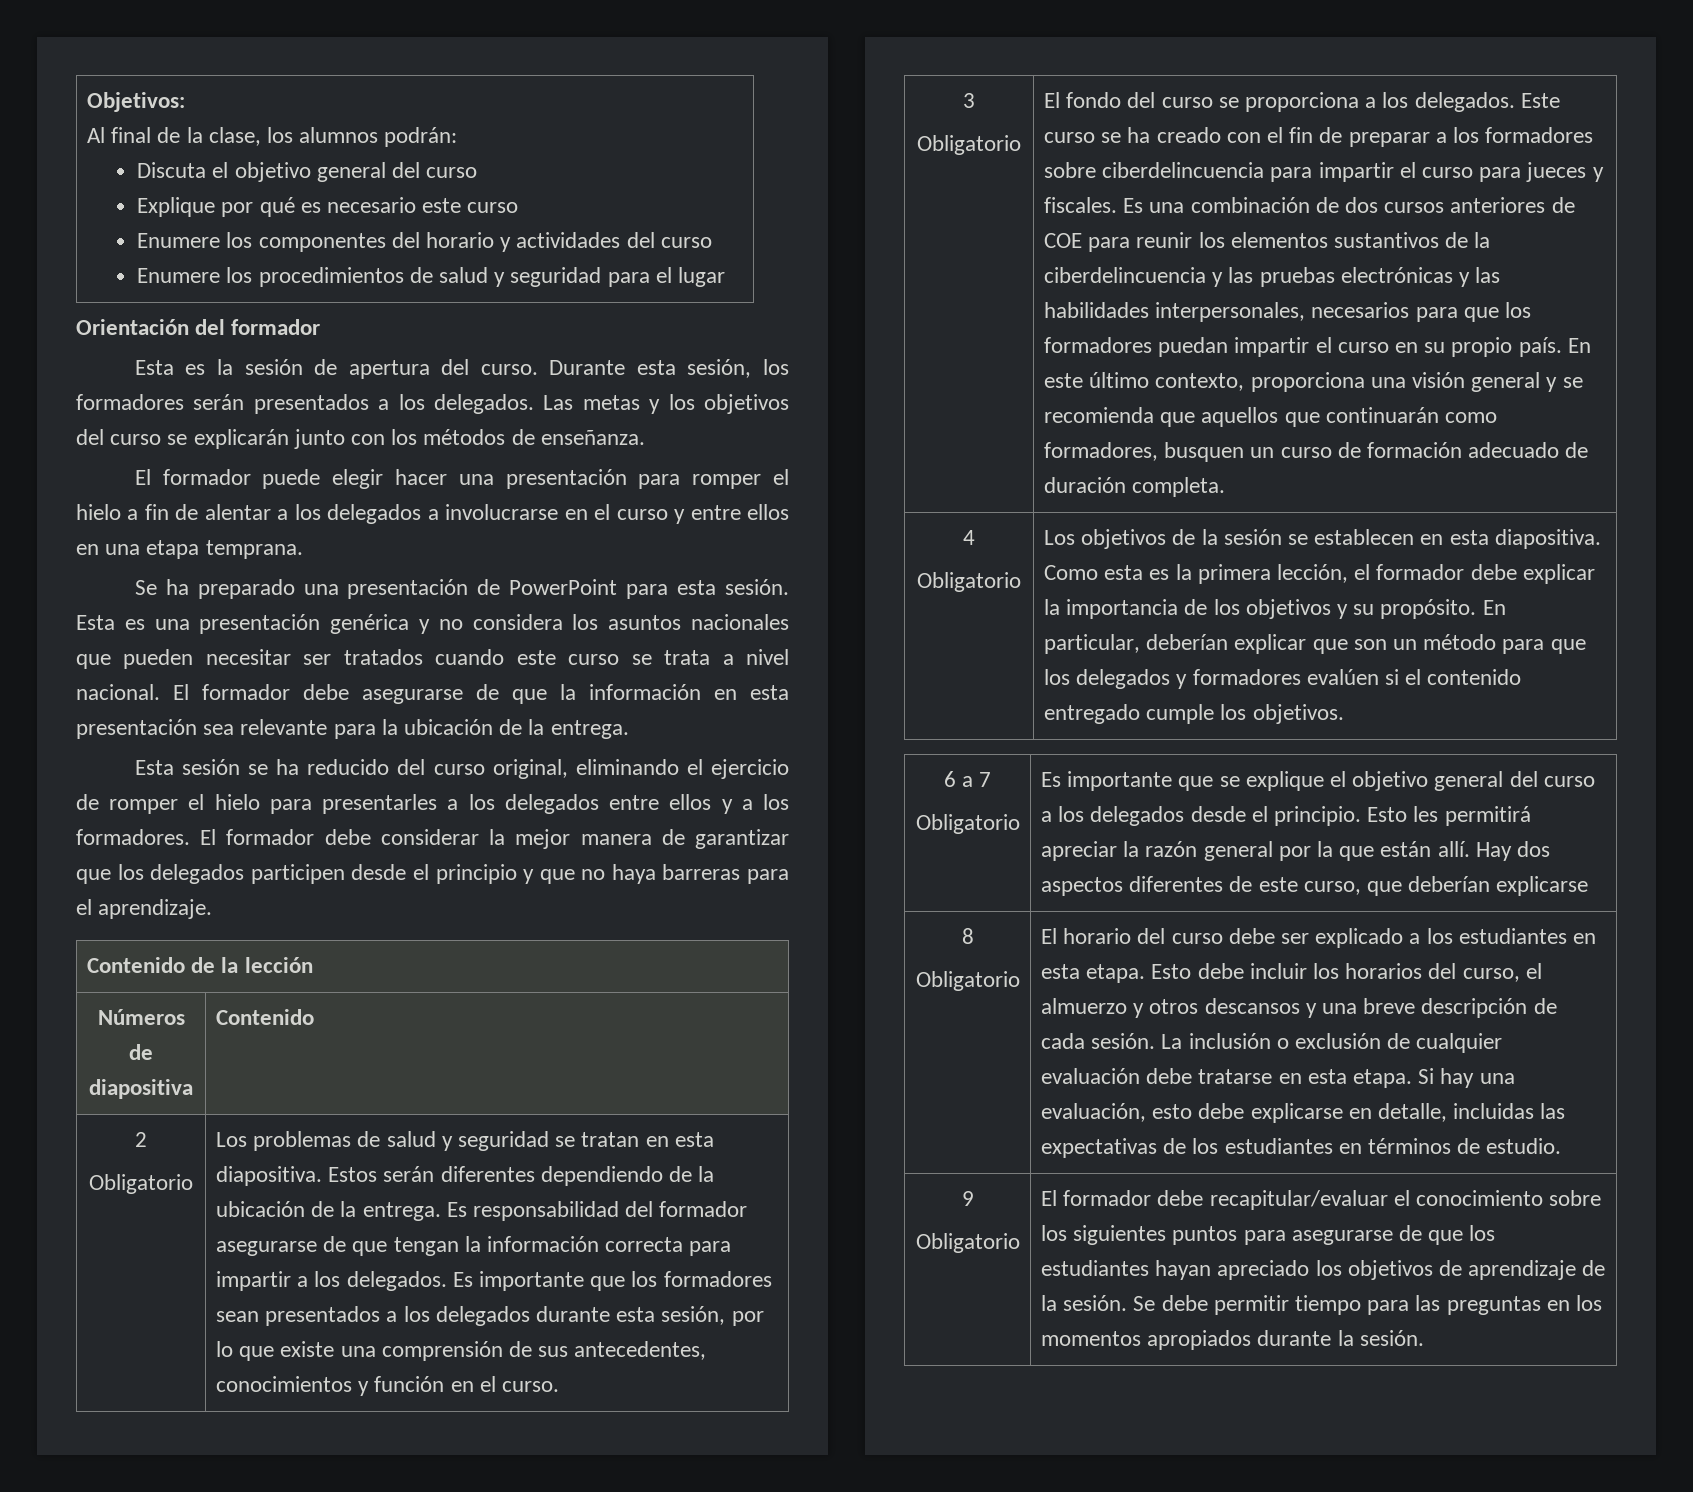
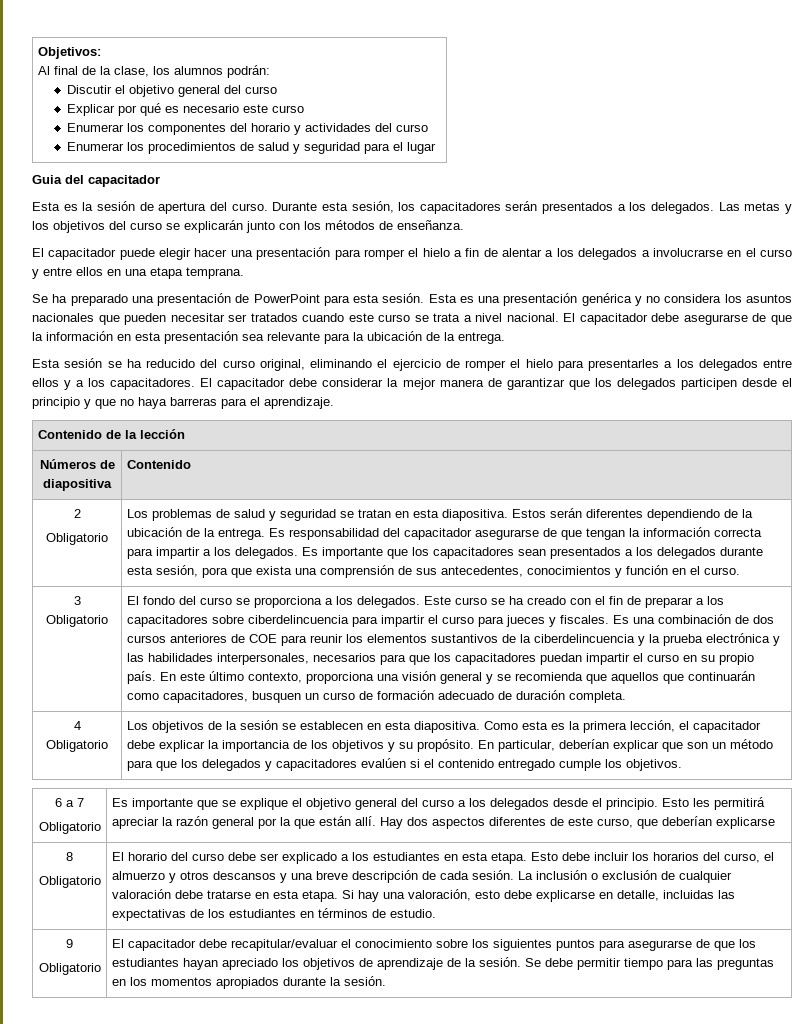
- Discuta el objetivo general del curso
+ Discutir el objetivo general del curso
- Explique por qué es necesario este curso
+ Explicar por qué es necesario este curso
- Enumere los componentes del horario y actividades del curso
+ Enumerar los componentes del horario y actividades del curso
- Enumere los procedimientos de salud y seguridad para el lugar
+ Enumerar los procedimientos de salud y seguridad para el lugar
- Orientación del formador
+ Guia del capacitador
- Durante esta sesión, los formadores serán presentados a los delegados.
+ Durante esta sesión, los capacitadores serán presentados a los delegados.
- El formador puede elegir hacer una presentación para romper el hielo a fin de alentar a los delegados a involucrarse en el curso y entre ellos en una etapa temprana.
+ El capacitador puede elegir hacer una presentación para romper el hielo a fin de alentar a los delegados a involucrarse en el curso y entre ellos en una etapa temprana.
- El formador debe asegurarse de que la información en esta presentación sea relevante para la ubicación de la entrega.
+ El capacitador debe asegurarse de que la información en esta presentación sea relevante para la ubicación de la entrega.
- Esta sesión se ha reducido del curso original, eliminando el ejercicio de romper el hielo para presentarles a los delegados entre ellos y a los formadores. El formador debe considerar la mejor manera de garantizar que los delegados participen desde el principio y que no haya barreras para el aprendizaje.
+ Esta sesión se ha reducido del curso original, eliminando el ejercicio de romper el hielo para presentarles a los delegados entre ellos y a los capacitadores. El capacitador debe considerar la mejor manera de garantizar que los delegados participen desde el principio y que no haya barreras para el aprendizaje.
- Es responsabilidad del formador asegurarse de que tengan la información correcta para impartir a los delegados.
+ Es responsabilidad del capacitador asegurarse de que tengan la información correcta para impartir a los delegados.
- Es importante que los formadores sean presentados a los delegados durante esta sesión, por lo que existe una comprensión de sus antecedentes, conocimientos y función en el curso.
+ Es importante que los capacitadores sean presentados a los delegados durante esta sesión, pora que exista una comprensión de sus antecedentes, conocimientos y función en el curso.
- Este curso se ha creado con el fin de preparar a los formadores sobre ciberdelincuencia para impartir el curso para jueces y fiscales.
+ Este curso se ha creado con el fin de preparar a los capacitadores sobre ciberdelincuencia para impartir el curso para jueces y fiscales.
- Es una combinación de dos cursos anteriores de COE para reunir los elementos sustantivos de la ciberdelincuencia y las pruebas electrónicas y las habilidades interpersonales, necesarios para que los formadores puedan impartir el curso en su propio país.
+ Es una combinación de dos cursos anteriores de COE para reunir los elementos sustantivos de la ciberdelincuencia y la prueba electrónica y las habilidades interpersonales, necesarios para que los capacitadores puedan impartir el curso en su propio país.
- En este último contexto, proporciona una visión general y se recomienda que aquellos que continuarán como formadores, busquen un curso de formación adecuado de duración completa.
+ En este último contexto, proporciona una visión general y se recomienda que aquellos que continuarán como capacitadores, busquen un curso de formación adecuado de duración completa.
- Como esta es la primera lección, el formador debe explicar la importancia de los objetivos y su propósito.
+ Como esta es la primera lección, el capacitador debe explicar la importancia de los objetivos y su propósito.
- En particular, deberían explicar que son un método para que los delegados y formadores evalúen si el contenido entregado cumple los objetivos.
+ En particular, deberían explicar que son un método para que los delegados y capacitadores evalúen si el contenido entregado cumple los objetivos.
- La inclusión o exclusión de cualquier evaluación debe tratarse en esta etapa.
+ La inclusión o exclusión de cualquier valoración debe tratarse en esta etapa.
- Si hay una evaluación, esto debe explicarse en detalle, incluidas las expectativas de los estudiantes en términos de estudio.
+ Si hay una valoración, esto debe explicarse en detalle, incluidas las expectativas de los estudiantes en términos de estudio.
- El formador debe recapitular/evaluar el conocimiento sobre los siguientes puntos para asegurarse de que los estudiantes hayan apreciado los objetivos de aprendizaje de la sesión.
+ El capacitador debe recapitular/evaluar el conocimiento sobre los siguientes puntos para asegurarse de que los estudiantes hayan apreciado los objetivos de aprendizaje de la sesión.

